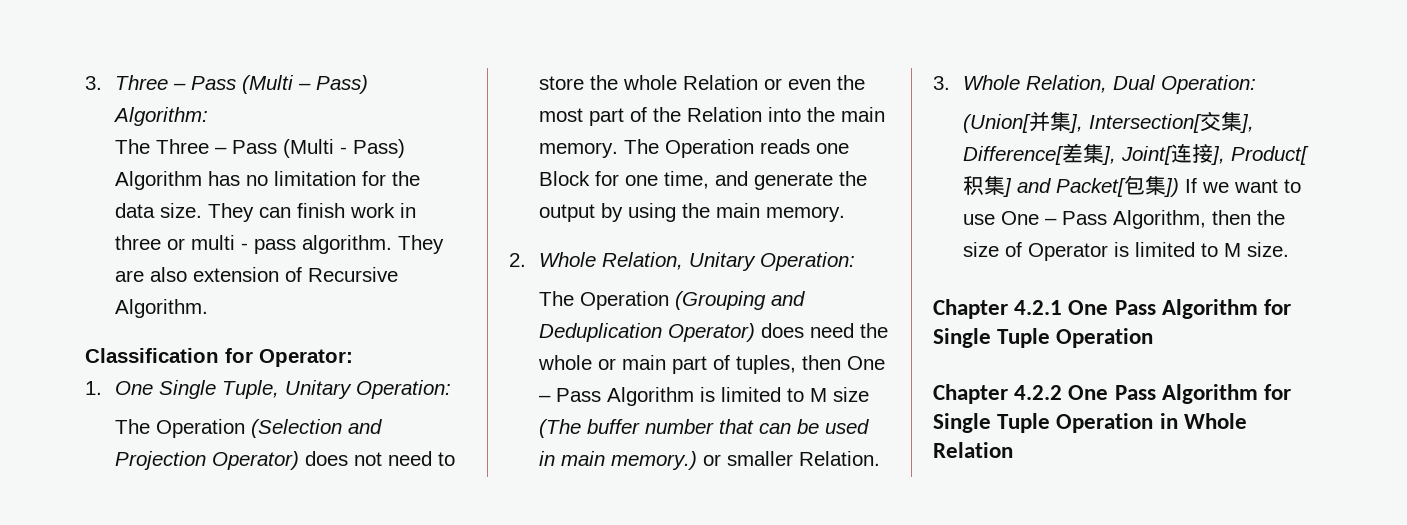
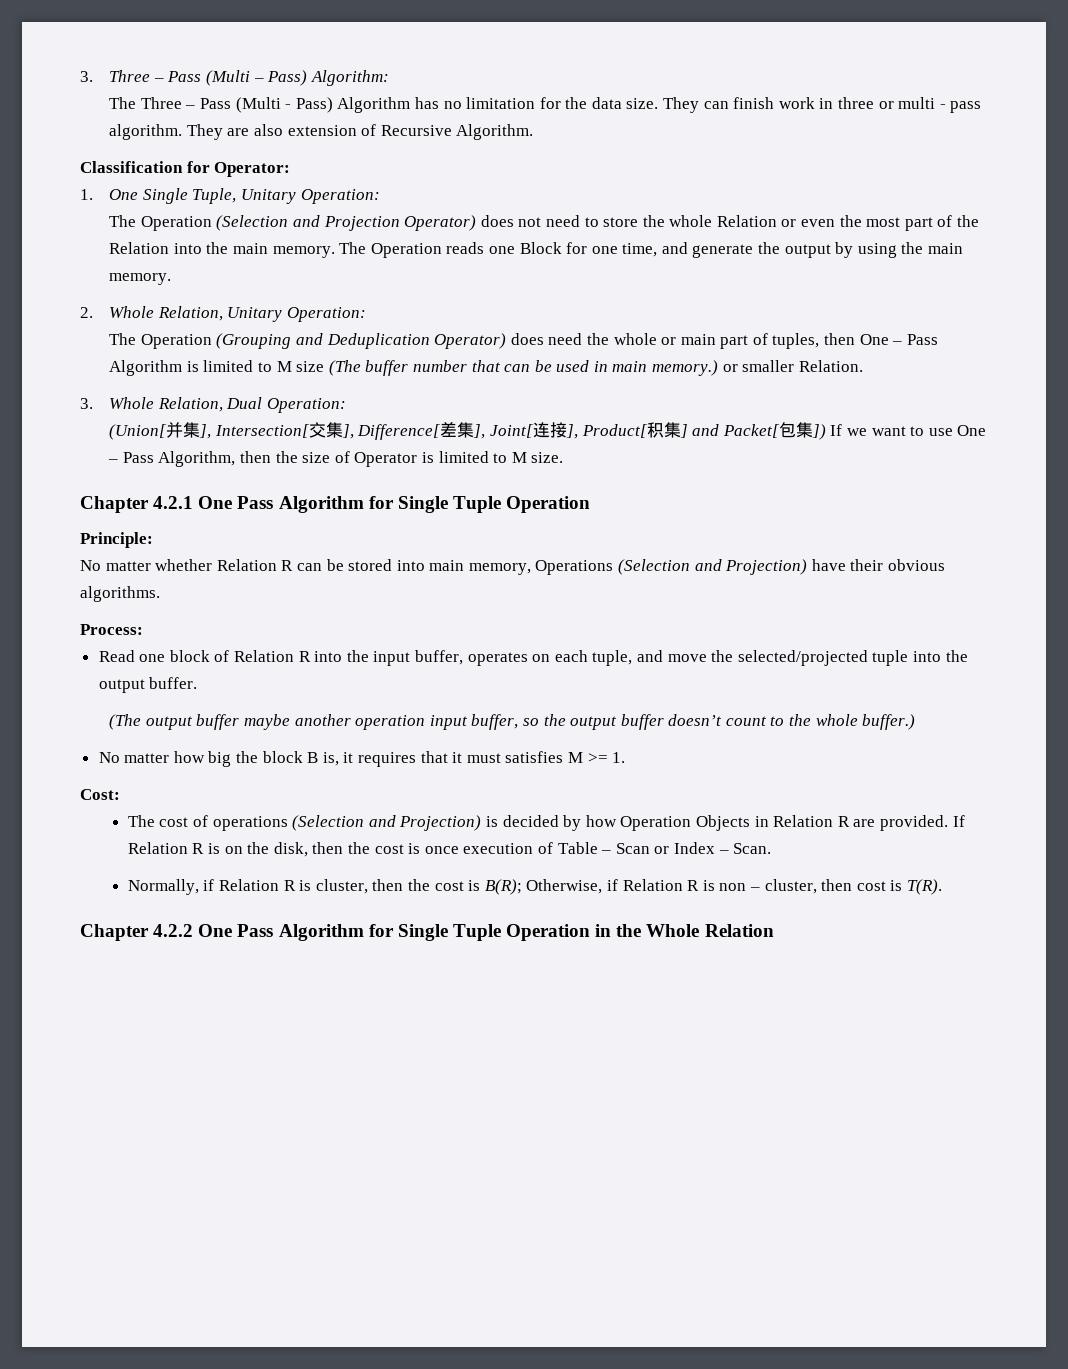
+ Principle:
+ No matter whether Relation R can be stored into main memory, Operations (Selection and Projection) have their obvious algorithms.
+ Process:
+ Read one block of Relation R into the input buffer, operates on each tuple, and move the selected/projected tuple into the output buffer.
+ (The output buffer maybe another operation input buffer, so the output buffer doesn’t count to the whole buffer.)
+ No matter how big the block B is, it requires that it must satisfies M >= 1.
+ Cost:
+ The cost of operations (Selection and Projection) is decided by how Operation Objects in Relation R are provided. If Relation R is on the disk, then the cost is once execution of Table – Scan or Index – Scan.
+ Normally, if Relation R is cluster, then the cost is B(R); Otherwise, if Relation R is non – cluster, then cost is T(R).
- Chapter 4.2.2 One Pass Algorithm for Single Tuple Operation in Whole Relation
+ Chapter 4.2.2 One Pass Algorithm for Single Tuple Operation in the Whole Relation

